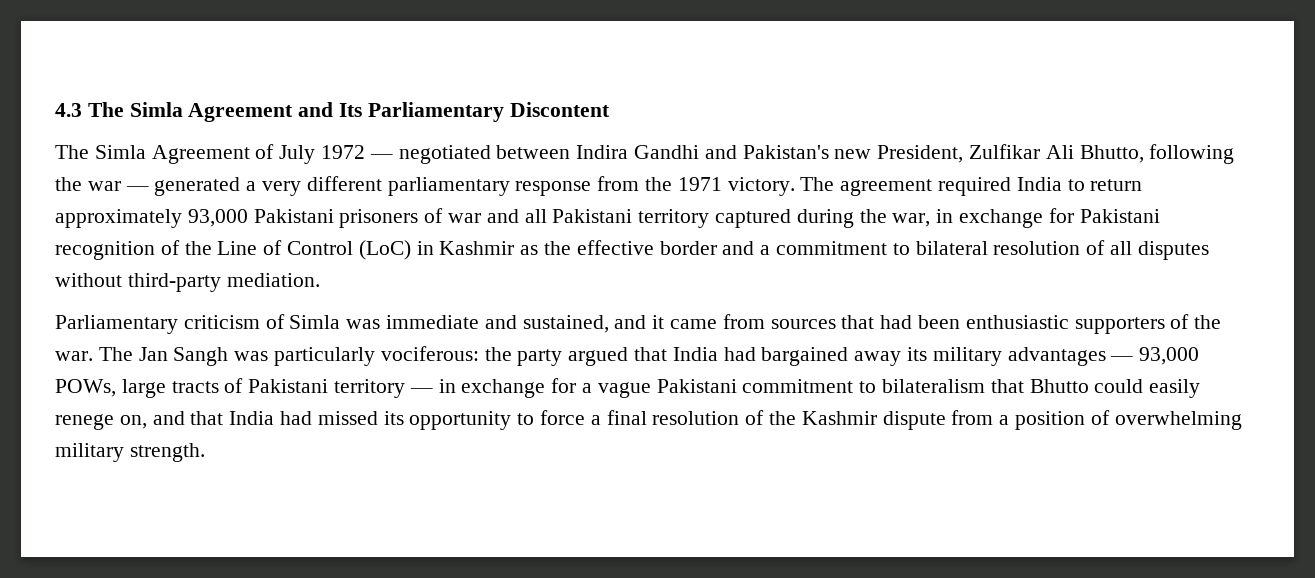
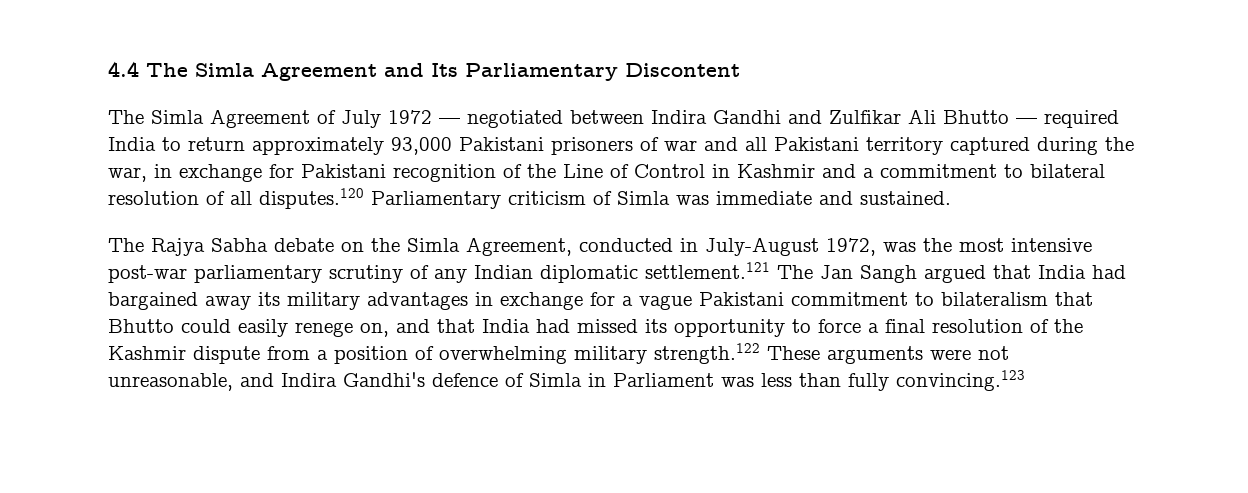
- 4.3 The Simla Agreement and Its Parliamentary Discontent
+ 4.4 The Simla Agreement and Its Parliamentary Discontent
- The Simla Agreement of July 1972 — negotiated between Indira Gandhi and Pakistan's new President, Zulfikar Ali Bhutto, following the war — generated a very different parliamentary response from the 1971 victory. The agreement required India to return approximately 93,000 Pakistani prisoners of war and all Pakistani territory captured during the war, in exchange for Pakistani recognition of the Line of Control (LoC) in Kashmir as the effective border and a commitment to bilateral resolution of all disputes without third-party mediation.
- Parliamentary criticism of Simla was immediate and sustained, and it came from sources that had been enthusiastic supporters of the war. The Jan Sangh was particularly vociferous: the party argued that India had bargained away its military advantages — 93,000 POWs, large tracts of Pakistani territory — in exchange for a vague Pakistani commitment to bilateralism that Bhutto could easily renege on, and that India had missed its opportunity to force a final resolution of the Kashmir dispute from a position of overwhelming military strength.
+ The Simla Agreement of July 1972 — negotiated between Indira Gandhi and Zulfikar Ali Bhutto — required India to return approximately 93,000 Pakistani prisoners of war and all Pakistani territory captured during the war, in exchange for Pakistani recognition of the Line of Control in Kashmir and a commitment to bilateral resolution of all disputes.120 Parliamentary criticism of Simla was immediate and sustained.
+ The Rajya Sabha debate on the Simla Agreement, conducted in July-August 1972, was the most intensive post-war parliamentary scrutiny of any Indian diplomatic settlement.121 The Jan Sangh argued that India had bargained away its military advantages in exchange for a vague Pakistani commitment to bilateralism that Bhutto could easily renege on, and that India had missed its opportunity to force a final resolution of the Kashmir dispute from a position of overwhelming military strength.122 These arguments were not unreasonable, and Indira Gandhi's defence of Simla in Parliament was less than fully convincing.123

